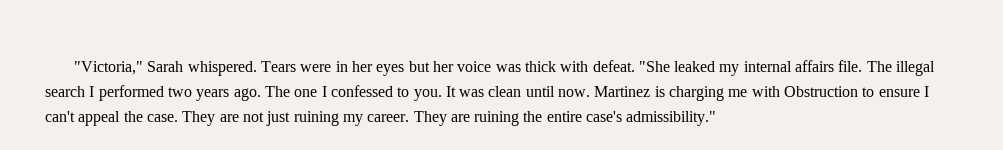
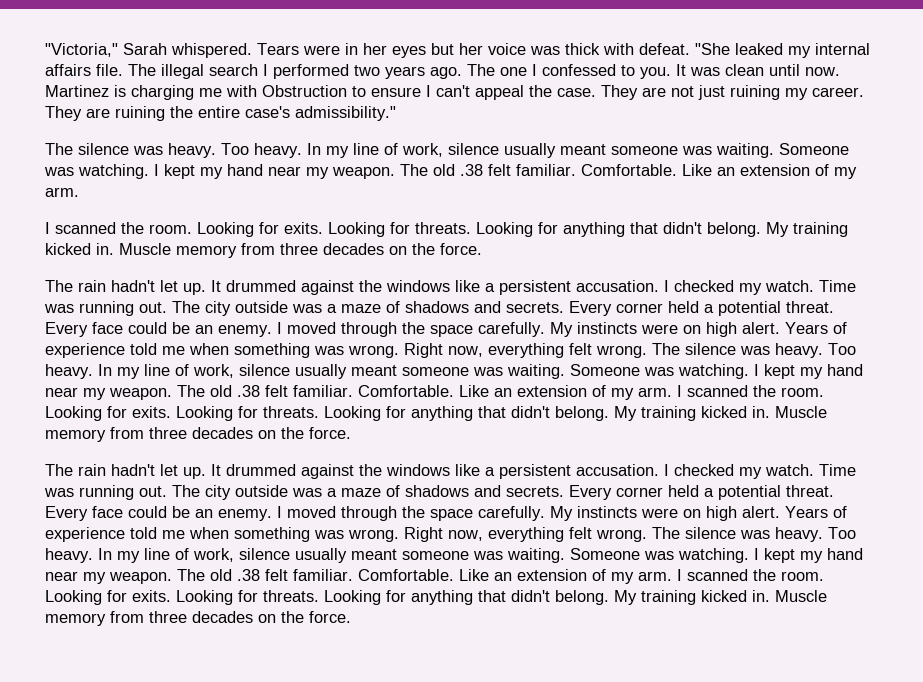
  They are ruining the entire case's admissibility."
+ The silence was heavy. Too heavy. In my line of work, silence usually meant someone was waiting. Someone was watching. I kept my hand near my weapon. The old .38 felt familiar. Comfortable. Like an extension of my arm.
+ I scanned the room. Looking for exits. Looking for threats. Looking for anything that didn't belong. My training kicked in. Muscle memory from three decades on the force.
+ The rain hadn't let up. It drummed against the windows like a persistent accusation. I checked my watch. Time was running out. The city outside was a maze of shadows and secrets. Every corner held a potential threat. Every face could be an enemy. I moved through the space carefully. My instincts were on high alert. Years of experience told me when something was wrong. Right now, everything felt wrong. The silence was heavy. Too heavy. In my line of work, silence usually meant someone was waiting. Someone was watching. I kept my hand near my weapon. The old .38 felt familiar. Comfortable. Like an extension of my arm. I scanned the room. Looking for exits. Looking for threats. Looking for anything that didn't belong. My training kicked in. Muscle memory from three decades on the force.
+ The rain hadn't let up. It drummed against the windows like a persistent accusation. I checked my watch. Time was running out. The city outside was a maze of shadows and secrets. Every corner held a potential threat. Every face could be an enemy. I moved through the space carefully. My instincts were on high alert. Years of experience told me when something was wrong. Right now, everything felt wrong. The silence was heavy. Too heavy. In my line of work, silence usually meant someone was waiting. Someone was watching. I kept my hand near my weapon. The old .38 felt familiar. Comfortable. Like an extension of my arm. I scanned the room. Looking for exits. Looking for threats. Looking for anything that didn't belong. My training kicked in. Muscle memory from three decades on the force.

